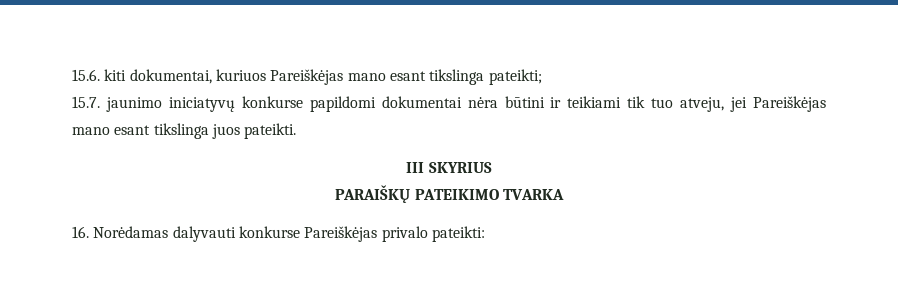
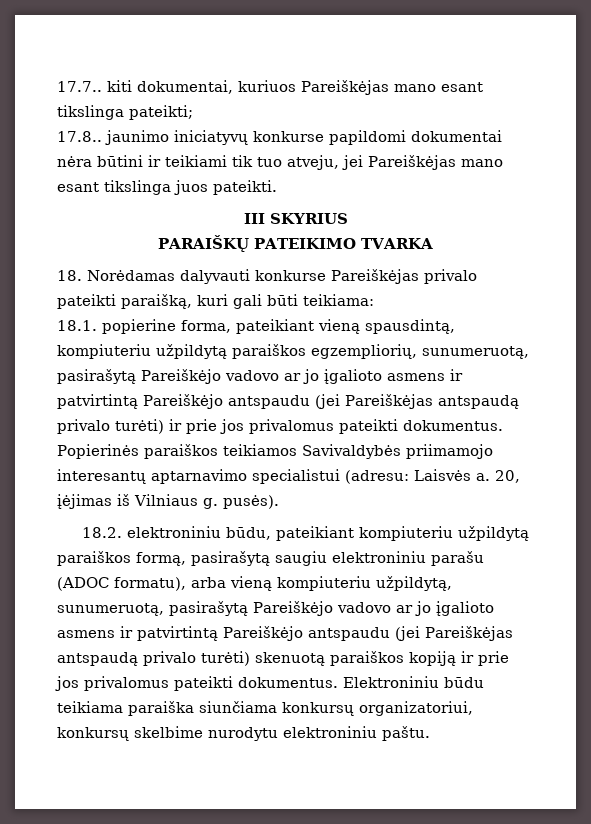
- 15.6. kiti dokumentai, kuriuos Pareiškėjas mano esant tikslinga pateikti;
+ 17.7.. kiti dokumentai, kuriuos Pareiškėjas mano esant tikslinga pateikti;
- 15.7. jaunimo iniciatyvų konkurse papildomi dokumentai nėra būtini ir teikiami tik tuo atveju, jei Pareiškėjas mano esant tikslinga juos pateikti.
+ 17.8.. jaunimo iniciatyvų konkurse papildomi dokumentai nėra būtini ir teikiami tik tuo atveju, jei Pareiškėjas mano esant tikslinga juos pateikti.
- 16. Norėdamas dalyvauti konkurse Pareiškėjas privalo pateikti:
+ 18. Norėdamas dalyvauti konkurse Pareiškėjas privalo pateikti paraišką, kuri gali būti teikiama:
+ 18.1. popierine forma, pateikiant vieną spausdintą, kompiuteriu užpildytą paraiškos egzempliorių, sunumeruotą, pasirašytą Pareiškėjo vadovo ar jo įgalioto asmens ir patvirtintą Pareiškėjo antspaudu (jei Pareiškėjas antspaudą privalo turėti) ir prie jos privalomus pateikti dokumentus. Popierinės paraiškos teikiamos Savivaldybės priimamojo interesantų aptarnavimo specialistui (adresu: Laisvės a. 20, įėjimas iš Vilniaus g. pusės).
+ 18.2. elektroniniu būdu, pateikiant kompiuteriu užpildytą paraiškos formą, pasirašytą saugiu elektroniniu parašu (ADOC formatu), arba vieną kompiuteriu užpildytą, sunumeruotą, pasirašytą Pareiškėjo vadovo ar jo įgalioto asmens ir patvirtintą Pareiškėjo antspaudu (jei Pareiškėjas antspaudą privalo turėti) skenuotą paraiškos kopiją ir prie jos privalomus pateikti dokumentus. Elektroniniu būdu teikiama paraiška siunčiama konkursų organizatoriui, konkursų skelbime nurodytu elektroniniu paštu.

